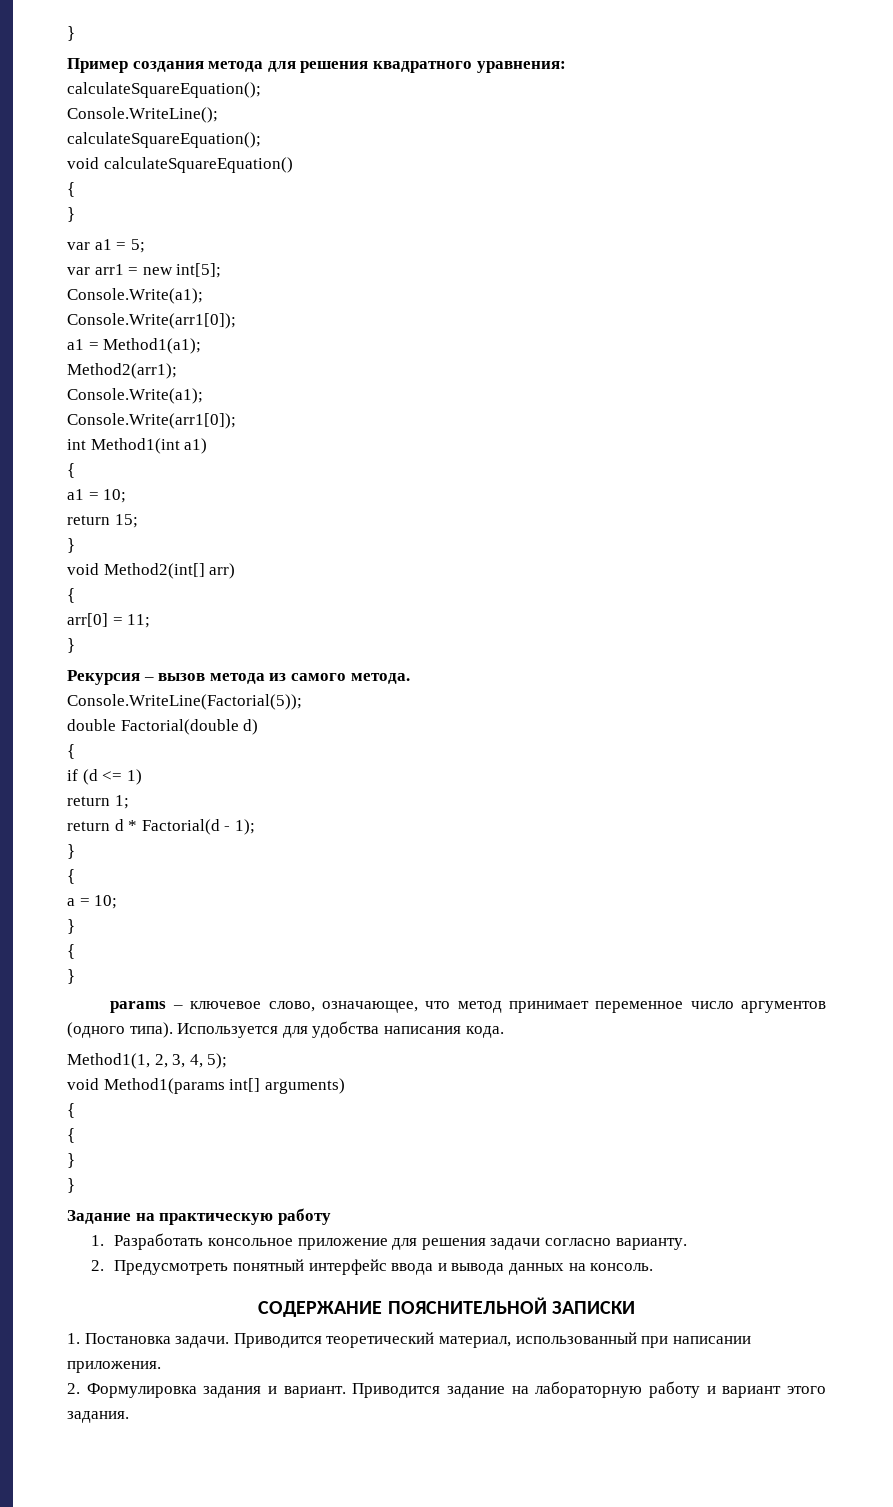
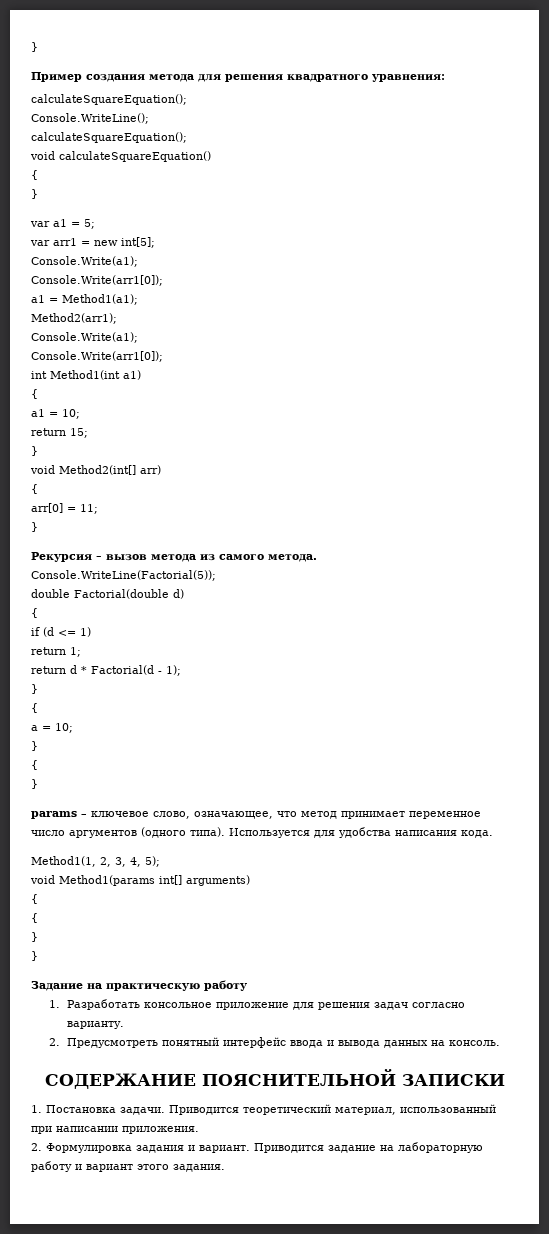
- 1. Разработать консольное приложение для решения задачи согласно варианту.
+ 1. Разработать консольное приложение для решения задач согласно варианту.

